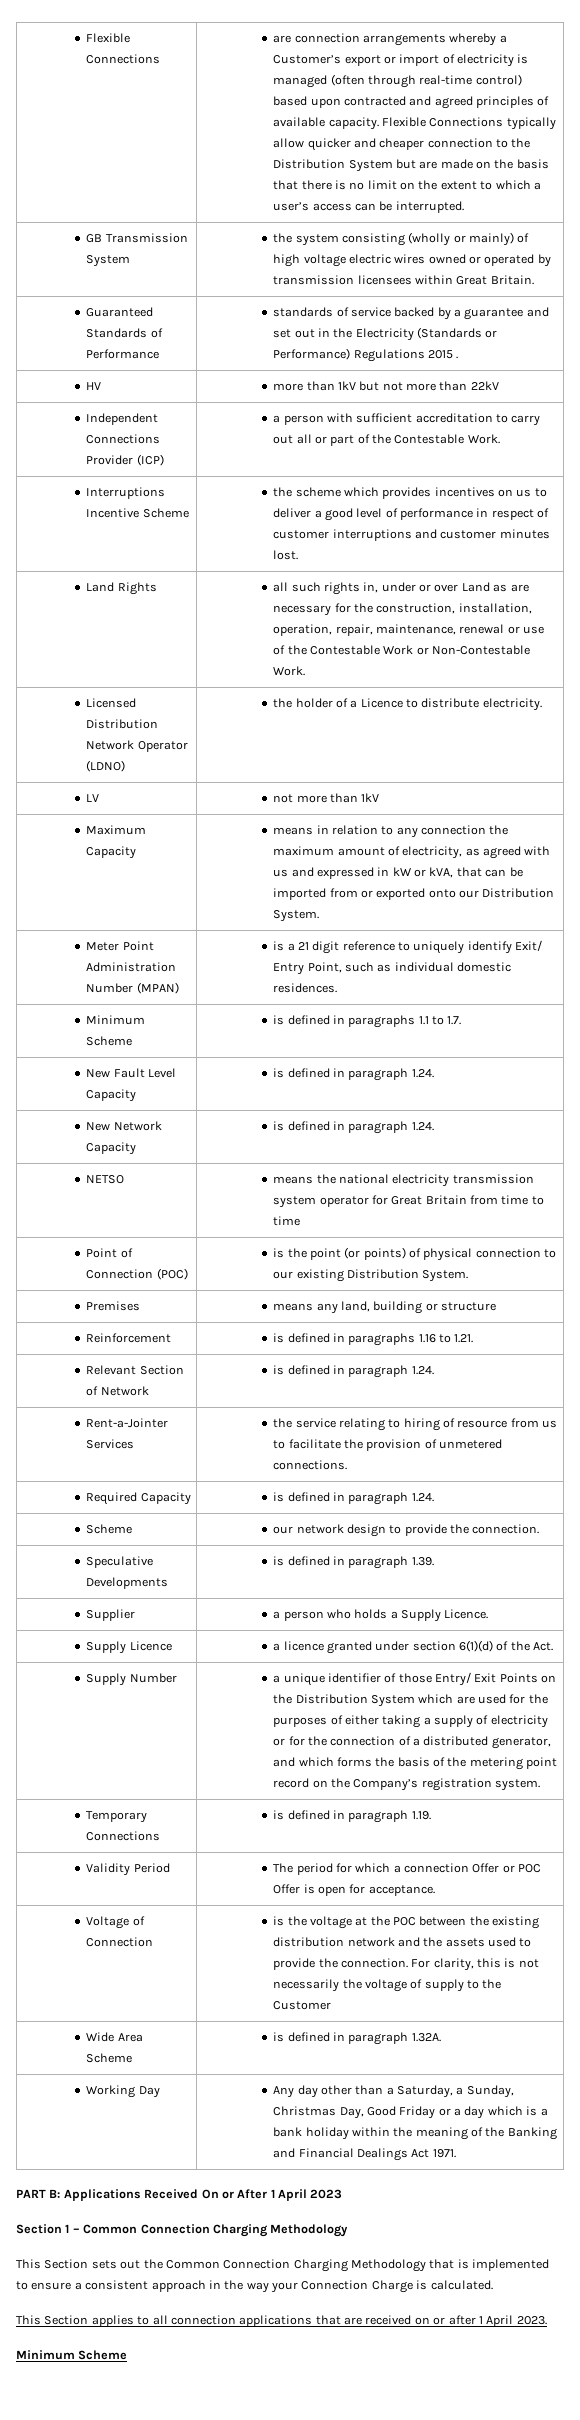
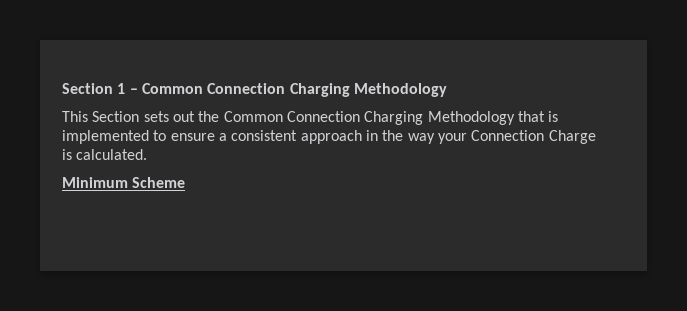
- Flexible Connections | are connection arrangements whereby a Customer’s export or import of electricity is managed (often through real-time control) based upon contracted and agreed principles of available capacity. Flexible Connections typically allow quicker and cheaper connection to the Distribution System but are made on the basis that there is no limit on the extent to which a user’s access can be interrupted.
- GB Transmission System | the system consisting (wholly or mainly) of high voltage electric wires owned or operated by transmission licensees within Great Britain.
- Guaranteed Standards of Performance | standards of service backed by a guarantee and set out in the Electricity (Standards or Performance) Regulations 2015 .
- HV | more than 1kV but not more than 22kV
- Independent Connections Provider (ICP) | a person with sufficient accreditation to carry out all or part of the Contestable Work.
- Interruptions Incentive Scheme | the scheme which provides incentives on us to deliver a good level of performance in respect of customer interruptions and customer minutes lost.
- Land Rights | all such rights in, under or over Land as are necessary for the construction, installation, operation, repair, maintenance, renewal or use of the Contestable Work or Non-Contestable Work.
- Licensed Distribution Network Operator (LDNO) | the holder of a Licence to distribute electricity.
- LV | not more than 1kV
- Maximum Capacity | means in relation to any connection the maximum amount of electricity, as agreed with us and expressed in kW or kVA, that can be imported from or exported onto our Distribution System.
- Meter Point Administration Number (MPAN) | is a 21 digit reference to uniquely identify Exit/ Entry Point, such as individual domestic residences.
- Minimum Scheme | is defined in paragraphs 1.1 to 1.7.
- New Fault Level Capacity | is defined in paragraph 1.24.
- New Network Capacity | is defined in paragraph 1.24.
- NETSO | means the national electricity transmission system operator for Great Britain from time to time
- Point of Connection (POC) | is the point (or points) of physical connection to our existing Distribution System.
- Premises | means any land, building or structure
- Reinforcement | is defined in paragraphs 1.16 to 1.21.
- Relevant Section of Network | is defined in paragraph 1.24.
- Rent-a-Jointer Services | the service relating to hiring of resource from us to facilitate the provision of unmetered connections.
- Required Capacity | is defined in paragraph 1.24.
- Scheme | our network design to provide the connection.
- Speculative Developments | is defined in paragraph 1.39.
- Supplier | a person who holds a Supply Licence.
- Supply Licence | a licence granted under section 6(1)(d) of the Act.
- Supply Number | a unique identifier of those Entry/ Exit Points on the Distribution System which are used for the purposes of either taking a supply of electricity or for the connection of a distributed generator, and which forms the basis of the metering point record on the Company’s registration system.
- Temporary Connections | is defined in paragraph 1.19.
- Validity Period | The period for which a connection Offer or POC Offer is open for acceptance.
- Voltage of Connection | is the voltage at the POC between the existing distribution network and the assets used to provide the connection. For clarity, this is not necessarily the voltage of supply to the Customer
- Wide Area Scheme | is defined in paragraph 1.32A.
- Working Day | Any day other than a Saturday, a Sunday, Christmas Day, Good Friday or a day which is a bank holiday within the meaning of the Banking and Financial Dealings Act 1971.
- PART B: Applications Received On or After 1 April 2023
- This Section applies to all connection applications that are received on or after 1 April 2023.

